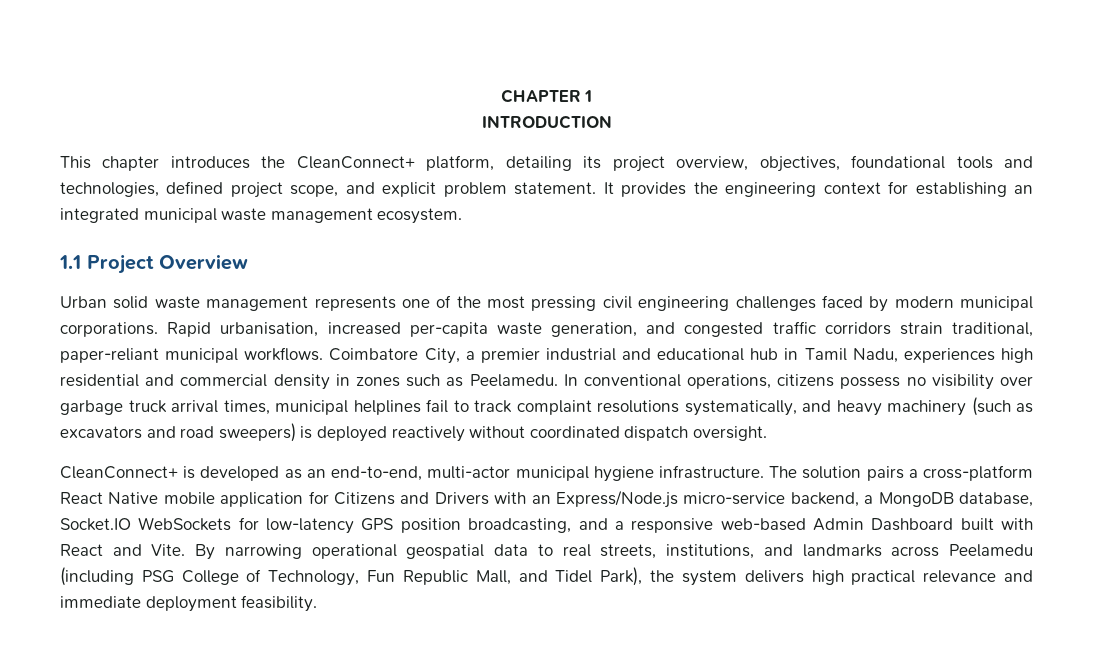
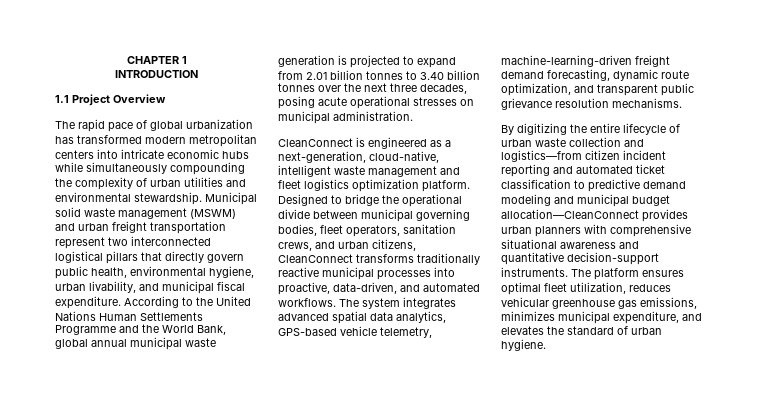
- This chapter introduces the CleanConnect+ platform, detailing its project overview, objectives, foundational tools and technologies, defined project scope, and explicit problem statement. It provides the engineering context for establishing an integrated municipal waste management ecosystem.
  1.1 Project Overview
- Urban solid waste management represents one of the most pressing civil engineering challenges faced by modern municipal corporations. Rapid urbanisation, increased per-capita waste generation, and congested traffic corridors strain traditional, paper-reliant municipal workflows. Coimbatore City, a premier industrial and educational hub in Tamil Nadu, experiences high residential and commercial density in zones such as Peelamedu. In conventional operations, citizens possess no visibility over garbage truck arrival times, municipal helplines fail to track complaint resolutions systematically, and heavy machinery (such as excavators and road sweepers) is deployed reactively without coordinated dispatch oversight.
- CleanConnect+ is developed as an end-to-end, multi-actor municipal hygiene infrastructure. The solution pairs a cross-platform React Native mobile application for Citizens and Drivers with an Express/Node.js micro-service backend, a MongoDB database, Socket.IO WebSockets for low-latency GPS position broadcasting, and a responsive web-based Admin Dashboard built with React and Vite. By narrowing operational geospatial data to real streets, institutions, and landmarks across Peelamedu (including PSG College of Technology, Fun Republic Mall, and Tidel Park), the system delivers high practical relevance and immediate deployment feasibility.
+ The rapid pace of global urbanization has transformed modern metropolitan centers into intricate economic hubs while simultaneously compounding the complexity of urban utilities and environmental stewardship. Municipal solid waste management (MSWM) and urban freight transportation represent two interconnected logistical pillars that directly govern public health, environmental hygiene, urban livability, and municipal fiscal expenditure. According to the United Nations Human Settlements Programme and the World Bank, global annual municipal waste generation is projected to expand from 2.01 billion tonnes to 3.40 billion tonnes over the next three decades, posing acute operational stresses on municipal administration.
+ CleanConnect is engineered as a next-generation, cloud-native, intelligent waste management and fleet logistics optimization platform. Designed to bridge the operational divide between municipal governing bodies, fleet operators, sanitation crews, and urban citizens, CleanConnect transforms traditionally reactive municipal processes into proactive, data-driven, and automated workflows. The system integrates advanced spatial data analytics, GPS-based vehicle telemetry, machine-learning-driven freight demand forecasting, dynamic route optimization, and transparent public grievance resolution mechanisms.
+ By digitizing the entire lifecycle of urban waste collection and logistics—from citizen incident reporting and automated ticket classification to predictive demand modeling and municipal budget allocation—CleanConnect provides urban planners with comprehensive situational awareness and quantitative decision-support instruments. The platform ensures optimal fleet utilization, reduces vehicular greenhouse gas emissions, minimizes municipal expenditure, and elevates the standard of urban hygiene.

